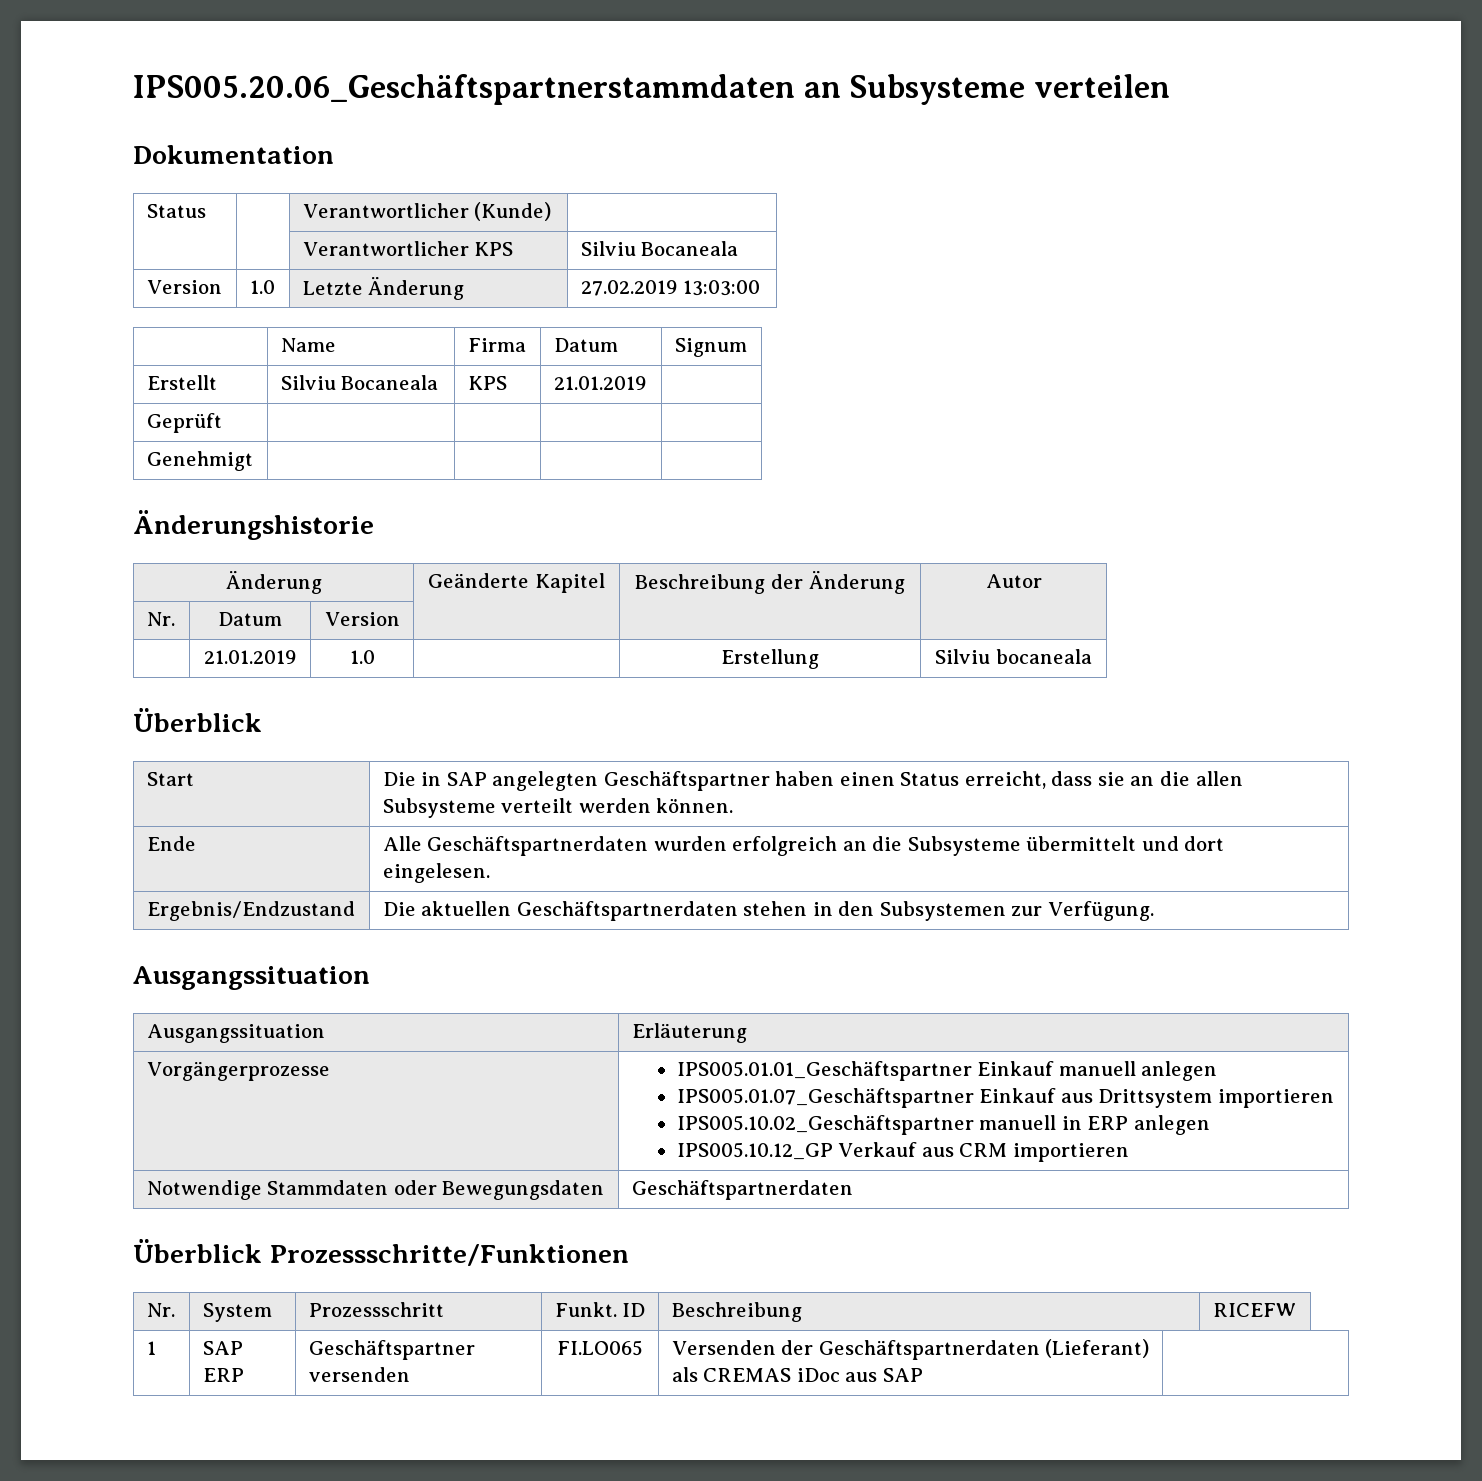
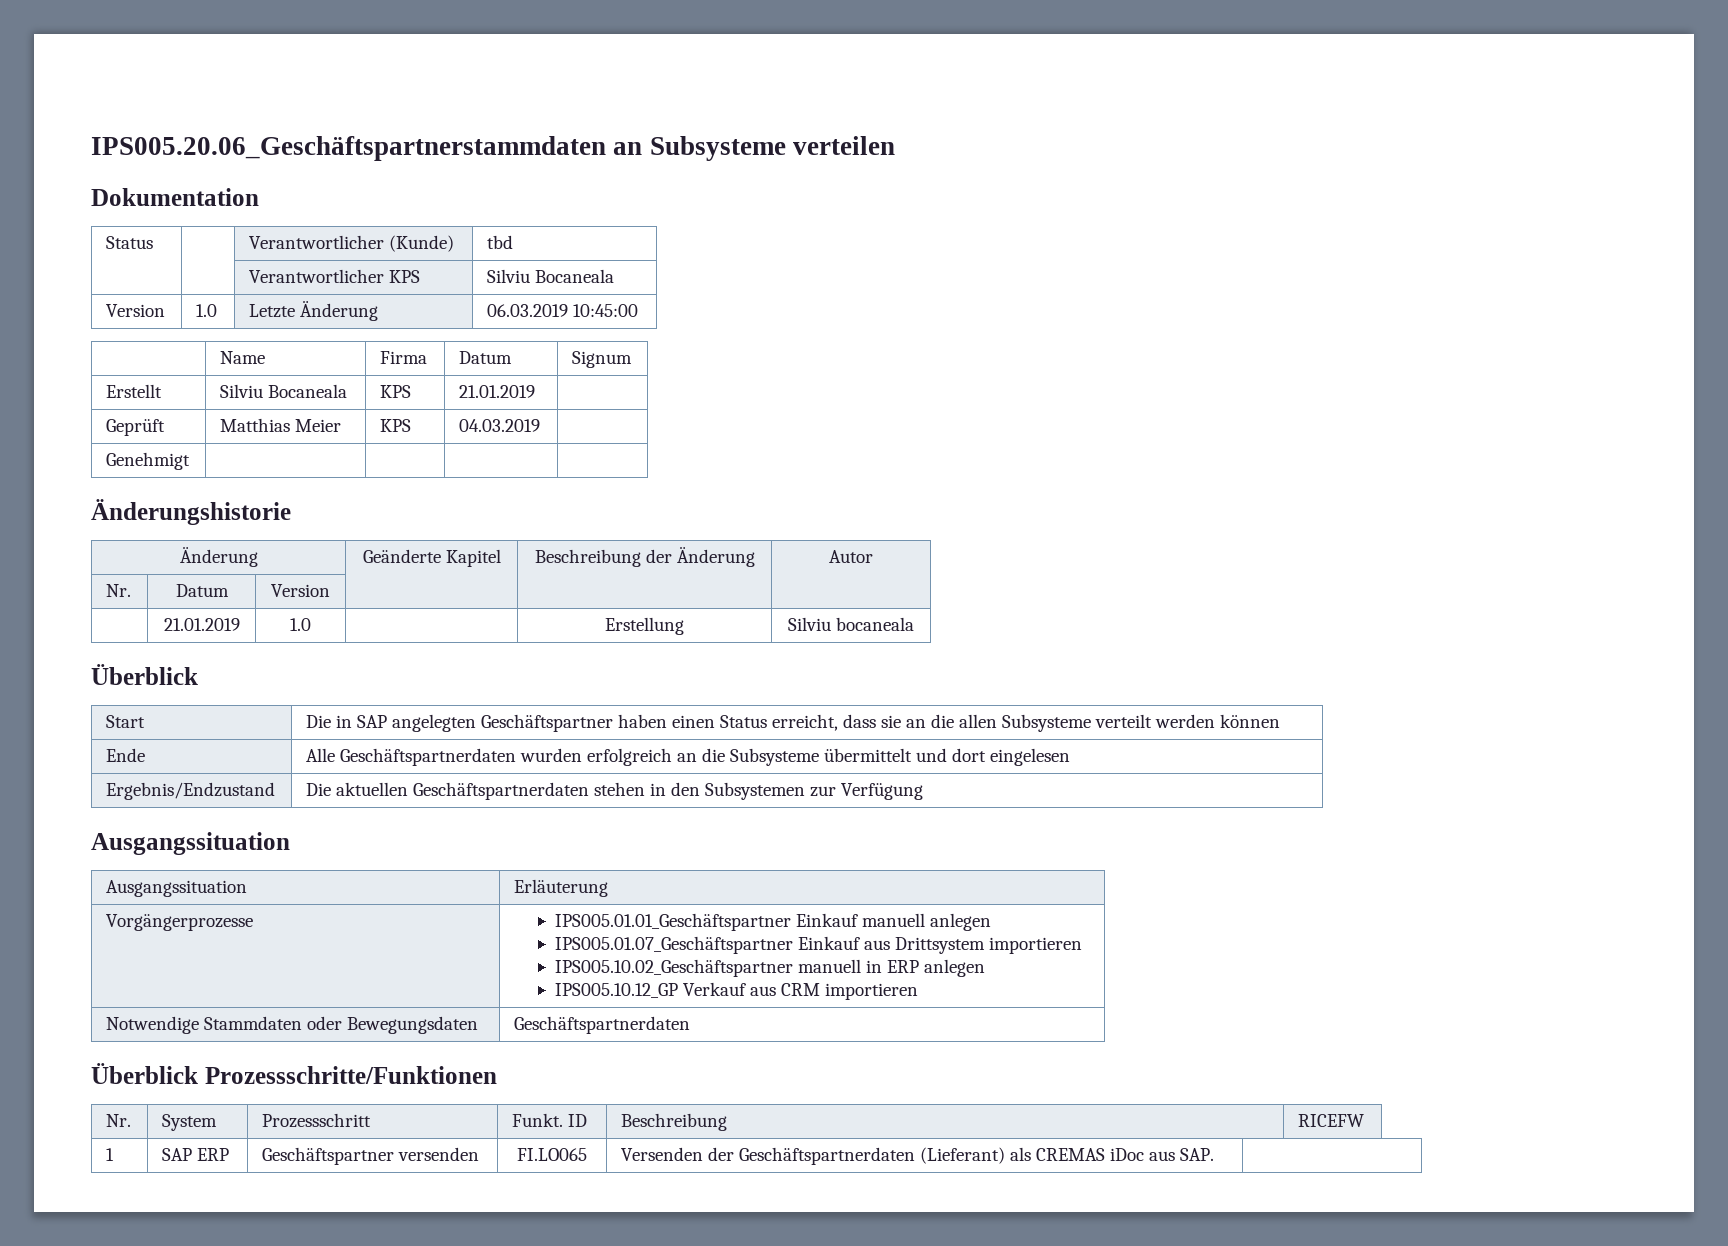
- Status | | Verantwortlicher (Kunde) |
+ Status | | Verantwortlicher (Kunde) | tbd
- Version | 1.0 | Letzte Änderung | 27.02.2019 13:03:00
+ Version | 1.0 | Letzte Änderung | 06.03.2019 10:45:00
- Geprüft | | | |
+ Geprüft | Matthias Meier | KPS | 04.03.2019 |
- Start | Die in SAP angelegten Geschäftspartner haben einen Status erreicht, dass sie an die allen Subsysteme verteilt werden können.
+ Start | Die in SAP angelegten Geschäftspartner haben einen Status erreicht, dass sie an die allen Subsysteme verteilt werden können
- Ende | Alle Geschäftspartnerdaten wurden erfolgreich an die Subsysteme übermittelt und dort eingelesen.
+ Ende | Alle Geschäftspartnerdaten wurden erfolgreich an die Subsysteme übermittelt und dort eingelesen
- Ergebnis/Endzustand | Die aktuellen Geschäftspartnerdaten stehen in den Subsystemen zur Verfügung.
+ Ergebnis/Endzustand | Die aktuellen Geschäftspartnerdaten stehen in den Subsystemen zur Verfügung
- 1 | SAP ERP | Geschäftspartner versenden | FI.LO065 | Versenden der Geschäftspartnerdaten (Lieferant) als CREMAS iDoc aus SAP |
+ 1 | SAP ERP | Geschäftspartner versenden | FI.LO065 | Versenden der Geschäftspartnerdaten (Lieferant) als CREMAS iDoc aus SAP. |

